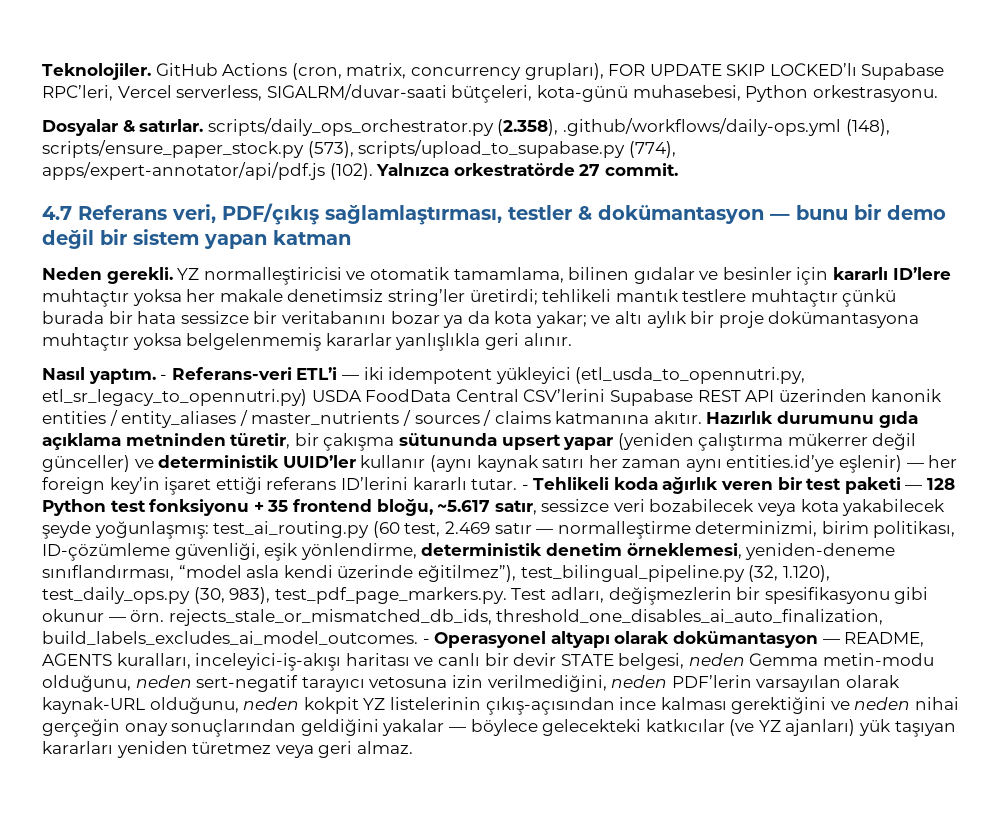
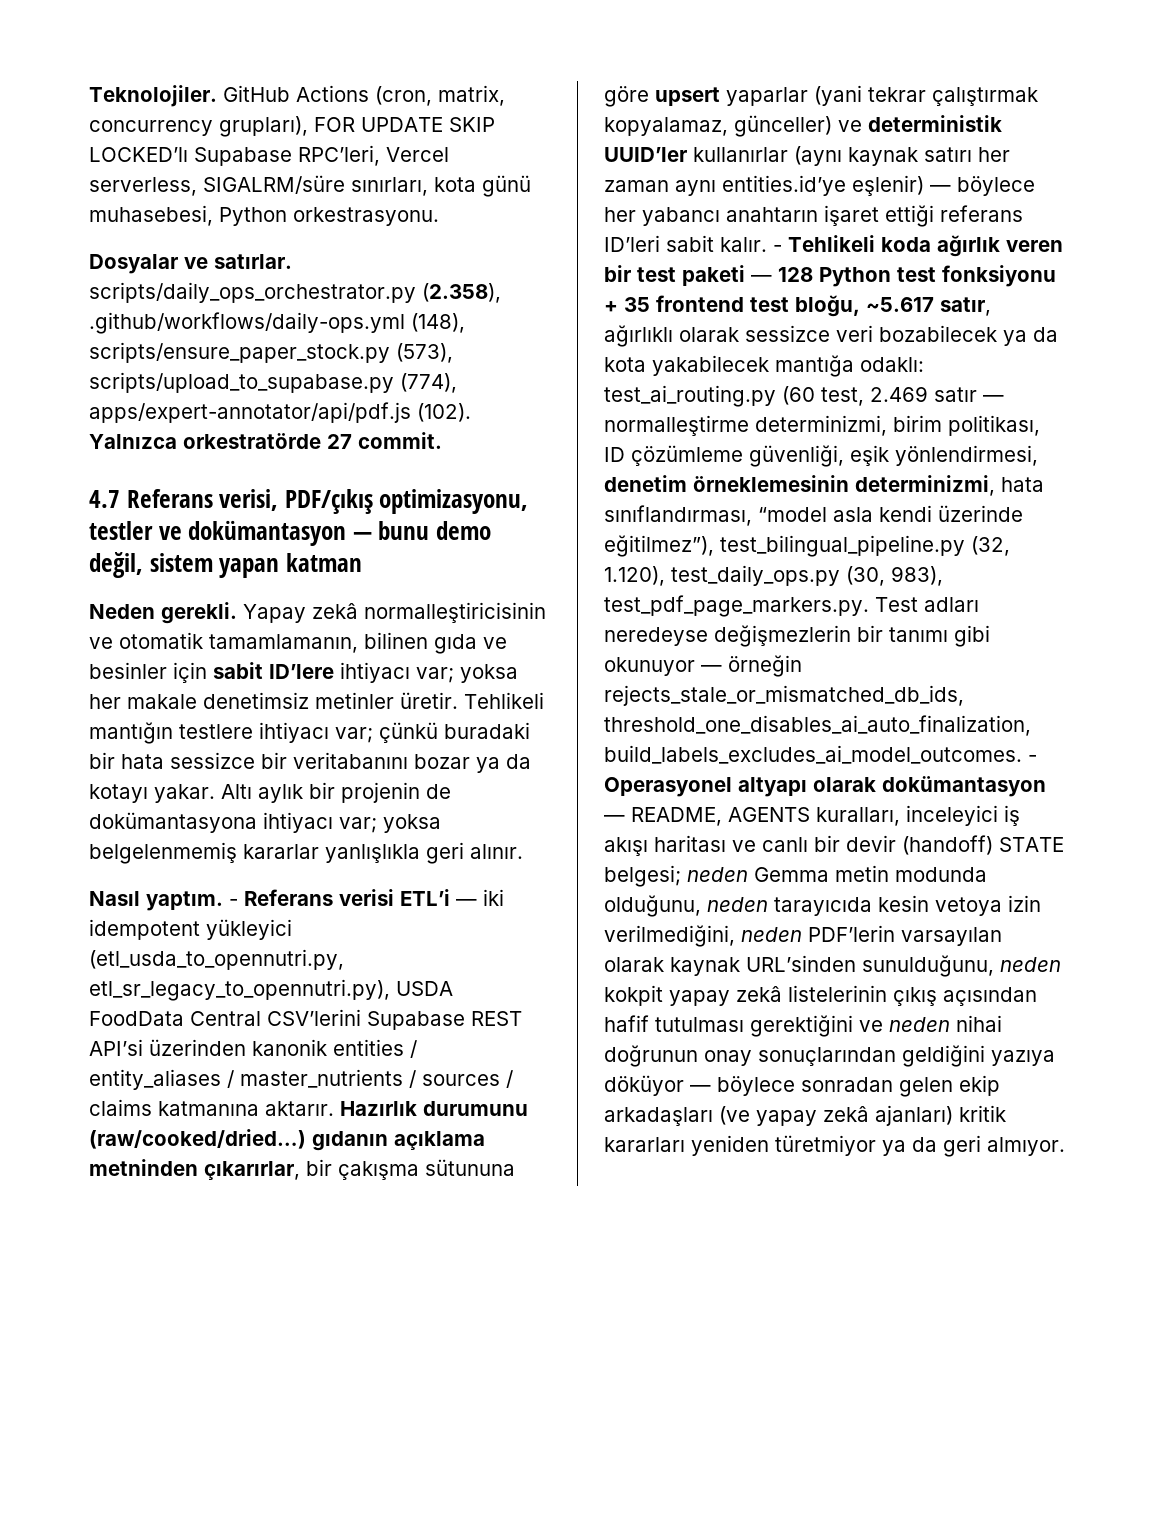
- GitHub Actions (cron, matrix, concurrency grupları), FOR UPDATE SKIP LOCKED’lı Supabase RPC’leri, Vercel serverless, SIGALRM/duvar-saati bütçeleri, kota-günü muhasebesi, Python orkestrasyonu.
+ GitHub Actions (cron, matrix, concurrency grupları), FOR UPDATE SKIP LOCKED’lı Supabase RPC’leri, Vercel serverless, SIGALRM/süre sınırları, kota günü muhasebesi, Python orkestrasyonu.
- Dosyalar & satırlar. scripts/daily_ops_orchestrator.py (2.358), .github/workflows/daily-ops.yml (148), scripts/ensure_paper_stock.py (573), scripts/upload_to_supabase.py (774), apps/expert-annotator/api/pdf.js (102).
+ Dosyalar ve satırlar. scripts/daily_ops_orchestrator.py (2.358), .github/workflows/daily-ops.yml (148), scripts/ensure_paper_stock.py (573), scripts/upload_to_supabase.py (774), apps/expert-annotator/api/pdf.js (102).
- 4.7 Referans veri, PDF/çıkış sağlamlaştırması, testler & dokümantasyon — bunu bir demo değil bir sistem yapan katman
+ 4.7 Referans verisi, PDF/çıkış optimizasyonu, testler ve dokümantasyon — bunu demo değil, sistem yapan katman
- YZ normalleştiricisi ve otomatik tamamlama, bilinen gıdalar ve besinler için kararlı ID’lere muhtaçtır yoksa her makale denetimsiz string’ler üretirdi; tehlikeli mantık testlere muhtaçtır çünkü burada bir hata sessizce bir veritabanını bozar ya da kota yakar; ve altı aylık bir proje dokümantasyona muhtaçtır yoksa belgelenmemiş kararlar yanlışlıkla geri alınır.
+ Yapay zekâ normalleştiricisinin ve otomatik tamamlamanın, bilinen gıda ve besinler için sabit ID’lere ihtiyacı var; yoksa her makale denetimsiz metinler üretir. Tehlikeli mantığın testlere ihtiyacı var; çünkü buradaki bir hata sessizce bir veritabanını bozar ya da kotayı yakar. Altı aylık bir projenin de dokümantasyona ihtiyacı var; yoksa belgelenmemiş kararlar yanlışlıkla geri alınır.
- - Referans-veri ETL’i — iki idempotent yükleyici (etl_usda_to_opennutri.py, etl_sr_legacy_to_opennutri.py) USDA FoodData Central CSV’lerini Supabase REST API üzerinden kanonik entities / entity_aliases / master_nutrients / sources / claims katmanına akıtır.
+ - Referans verisi ETL’i — iki idempotent yükleyici (etl_usda_to_opennutri.py, etl_sr_legacy_to_opennutri.py), USDA FoodData Central CSV’lerini Supabase REST API’si üzerinden kanonik entities / entity_aliases / master_nutrients / sources / claims katmanına aktarır.
- Hazırlık durumunu gıda açıklama metninden türetir, bir çakışma sütununda upsert yapar (yeniden çalıştırma mükerrer değil günceller) ve deterministik UUID’ler kullanır (aynı kaynak satırı her zaman aynı entities.id’ye eşlenir) — her foreign key’in işaret ettiği referans ID’lerini kararlı tutar.
+ Hazırlık durumunu (raw/cooked/dried…) gıdanın açıklama metninden çıkarırlar, bir çakışma sütununa göre upsert yaparlar (yani tekrar çalıştırmak kopyalamaz, günceller) ve deterministik UUID’ler kullanırlar (aynı kaynak satırı her zaman aynı entities.id’ye eşlenir) — böylece her yabancı anahtarın işaret ettiği referans ID’leri sabit kalır.
- - Tehlikeli koda ağırlık veren bir test paketi — 128 Python test fonksiyonu + 35 frontend bloğu, ~5.617 satır, sessizce veri bozabilecek veya kota yakabilecek şeyde yoğunlaşmış: test_ai_routing.py (60 test, 2.469 satır — normalleştirme determinizmi, birim politikası, ID-çözümleme güvenliği, eşik yönlendirme, deterministik denetim örneklemesi, yeniden-deneme sınıflandırması, “model asla kendi üzerinde eğitilmez”), test_bilingual_pipeline.py (32, 1.120), test_daily_ops.py (30, 983), test_pdf_page_markers.py. Test adları, değişmezlerin bir spesifikasyonu gibi okunur — örn. rejects_stale_or_mismatched_db_ids, threshold_one_disables_ai_auto_finalization, build_labels_excludes_ai_model_outcomes.
+ - Tehlikeli koda ağırlık veren bir test paketi — 128 Python test fonksiyonu + 35 frontend test bloğu, ~5.617 satır, ağırlıklı olarak sessizce veri bozabilecek ya da kota yakabilecek mantığa odaklı: test_ai_routing.py (60 test, 2.469 satır — normalleştirme determinizmi, birim politikası, ID çözümleme güvenliği, eşik yönlendirmesi, denetim örneklemesinin determinizmi, hata sınıflandırması, “model asla kendi üzerinde eğitilmez”), test_bilingual_pipeline.py (32, 1.120), test_daily_ops.py (30, 983), test_pdf_page_markers.py. Test adları neredeyse değişmezlerin bir tanımı gibi okunuyor — örneğin rejects_stale_or_mismatched_db_ids, threshold_one_disables_ai_auto_finalization, build_labels_excludes_ai_model_outcomes.
- - Operasyonel altyapı olarak dokümantasyon — README, AGENTS kuralları, inceleyici-iş-akışı haritası ve canlı bir devir STATE belgesi, neden Gemma metin-modu olduğunu, neden sert-negatif tarayıcı vetosuna izin verilmediğini, neden PDF’lerin varsayılan olarak kaynak-URL olduğunu, neden kokpit YZ listelerinin çıkış-açısından ince kalması gerektiğini ve neden nihai gerçeğin onay sonuçlarından geldiğini yakalar — böylece gelecekteki katkıcılar (ve YZ ajanları) yük taşıyan kararları yeniden türetmez veya geri almaz.
+ - Operasyonel altyapı olarak dokümantasyon — README, AGENTS kuralları, inceleyici iş akışı haritası ve canlı bir devir (handoff) STATE belgesi; neden Gemma metin modunda olduğunu, neden tarayıcıda kesin vetoya izin verilmediğini, neden PDF’lerin varsayılan olarak kaynak URL’sinden sunulduğunu, neden kokpit yapay zekâ listelerinin çıkış açısından hafif tutulması gerektiğini ve neden nihai doğrunun onay sonuçlarından geldiğini yazıya döküyor — böylece sonradan gelen ekip arkadaşları (ve yapay zekâ ajanları) kritik kararları yeniden türetmiyor ya da geri almıyor.

